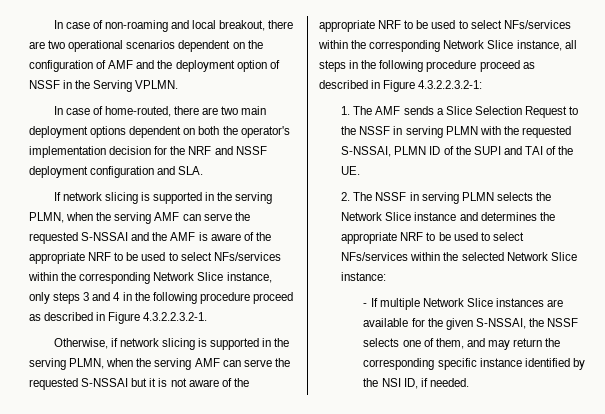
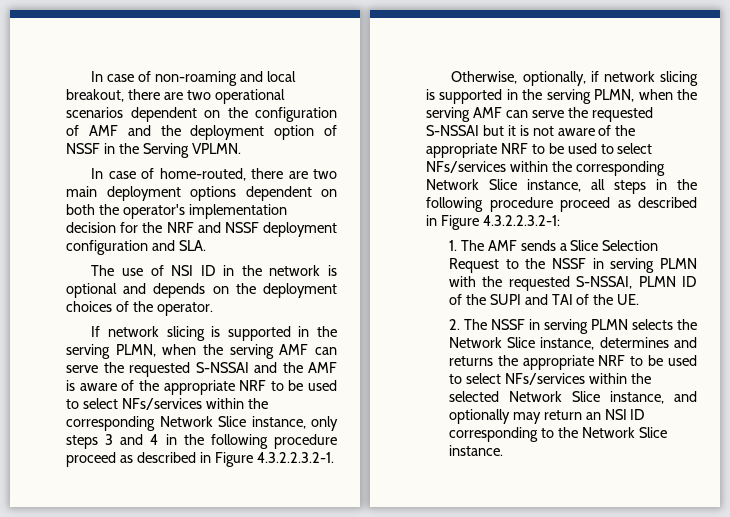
+ The use of NSI ID in the network is optional and depends on the deployment choices of the operator.
- Otherwise, if network slicing is supported in the serving PLMN, when the serving AMF can serve the requested S-NSSAI but it is not aware of the appropriate NRF to be used to select NFs/services within the corresponding Network Slice instance, all steps in the following procedure proceed as described in Figure 4.3.2.2.3.2-1:
+ Otherwise, optionally, if network slicing is supported in the serving PLMN, when the serving AMF can serve the requested S-NSSAI but it is not aware of the appropriate NRF to be used to select NFs/services within the corresponding Network Slice instance, all steps in the following procedure proceed as described in Figure 4.3.2.2.3.2-1:
- 2. The NSSF in serving PLMN selects the Network Slice instance and determines the appropriate NRF to be used to select NFs/services within the selected Network Slice instance:
- - If multiple Network Slice instances are available for the given S-NSSAI, the NSSF selects one of them, and may return the corresponding specific instance identified by the NSI ID, if needed.
+ 2. The NSSF in serving PLMN selects the Network Slice instance, determines and returns the appropriate NRF to be used to select NFs/services within the selected Network Slice instance, and optionally may return an NSI ID corresponding to the Network Slice instance.

